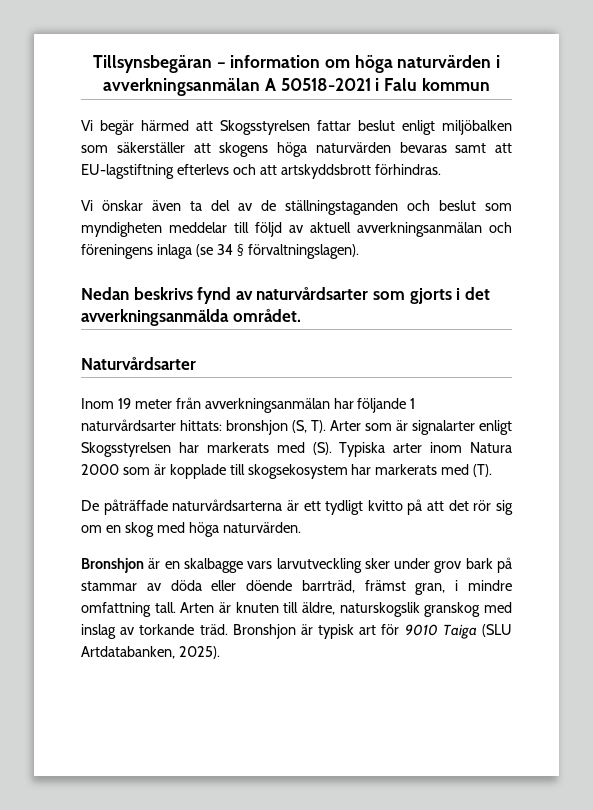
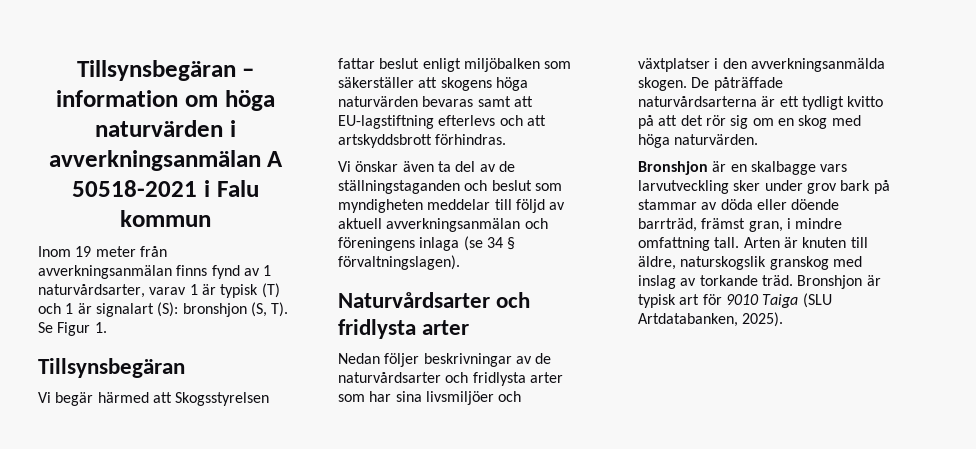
+ Inom 19 meter från avverkningsanmälan finns fynd av 1 naturvårdsarter, varav 1 är typisk (T) och 1 är signalart (S): bronshjon (S, T). Se Figur 1.
+ Tillsynsbegäran
- Nedan beskrivs fynd av naturvårdsarter som gjorts i det avverkningsanmälda området.
- Naturvårdsarter
- Inom 19 meter från avverkningsanmälan har följande 1 naturvårdsarter hittats: bronshjon (S, T). Arter som är signalarter enligt Skogsstyrelsen har markerats med (S). Typiska arter inom Natura 2000 som är kopplade till skogsekosystem har markerats med (T).
- De påträffade naturvårdsarterna är ett tydligt kvitto på att det rör sig om en skog med höga naturvärden.
+ Naturvårdsarter och fridlysta arter
+ Nedan följer beskrivningar av de naturvårdsarter och fridlysta arter som har sina livsmiljöer och växtplatser i den avverkningsanmälda skogen. De påträffade naturvårdsarterna är ett tydligt kvitto på att det rör sig om en skog med höga naturvärden.

